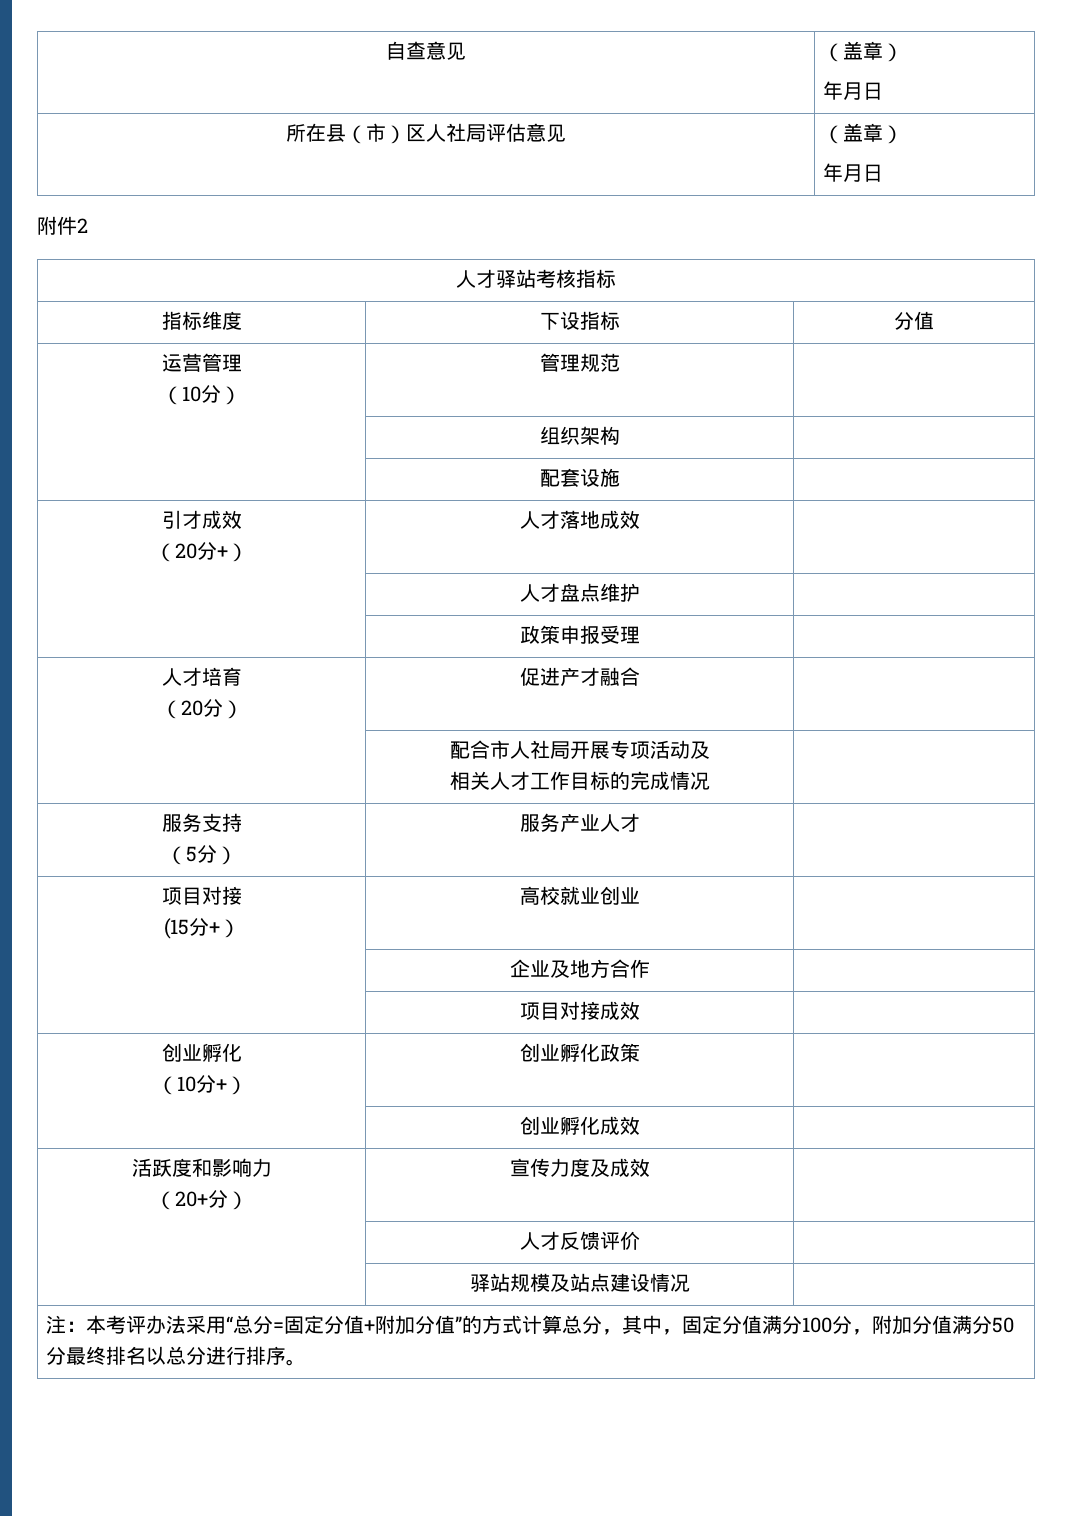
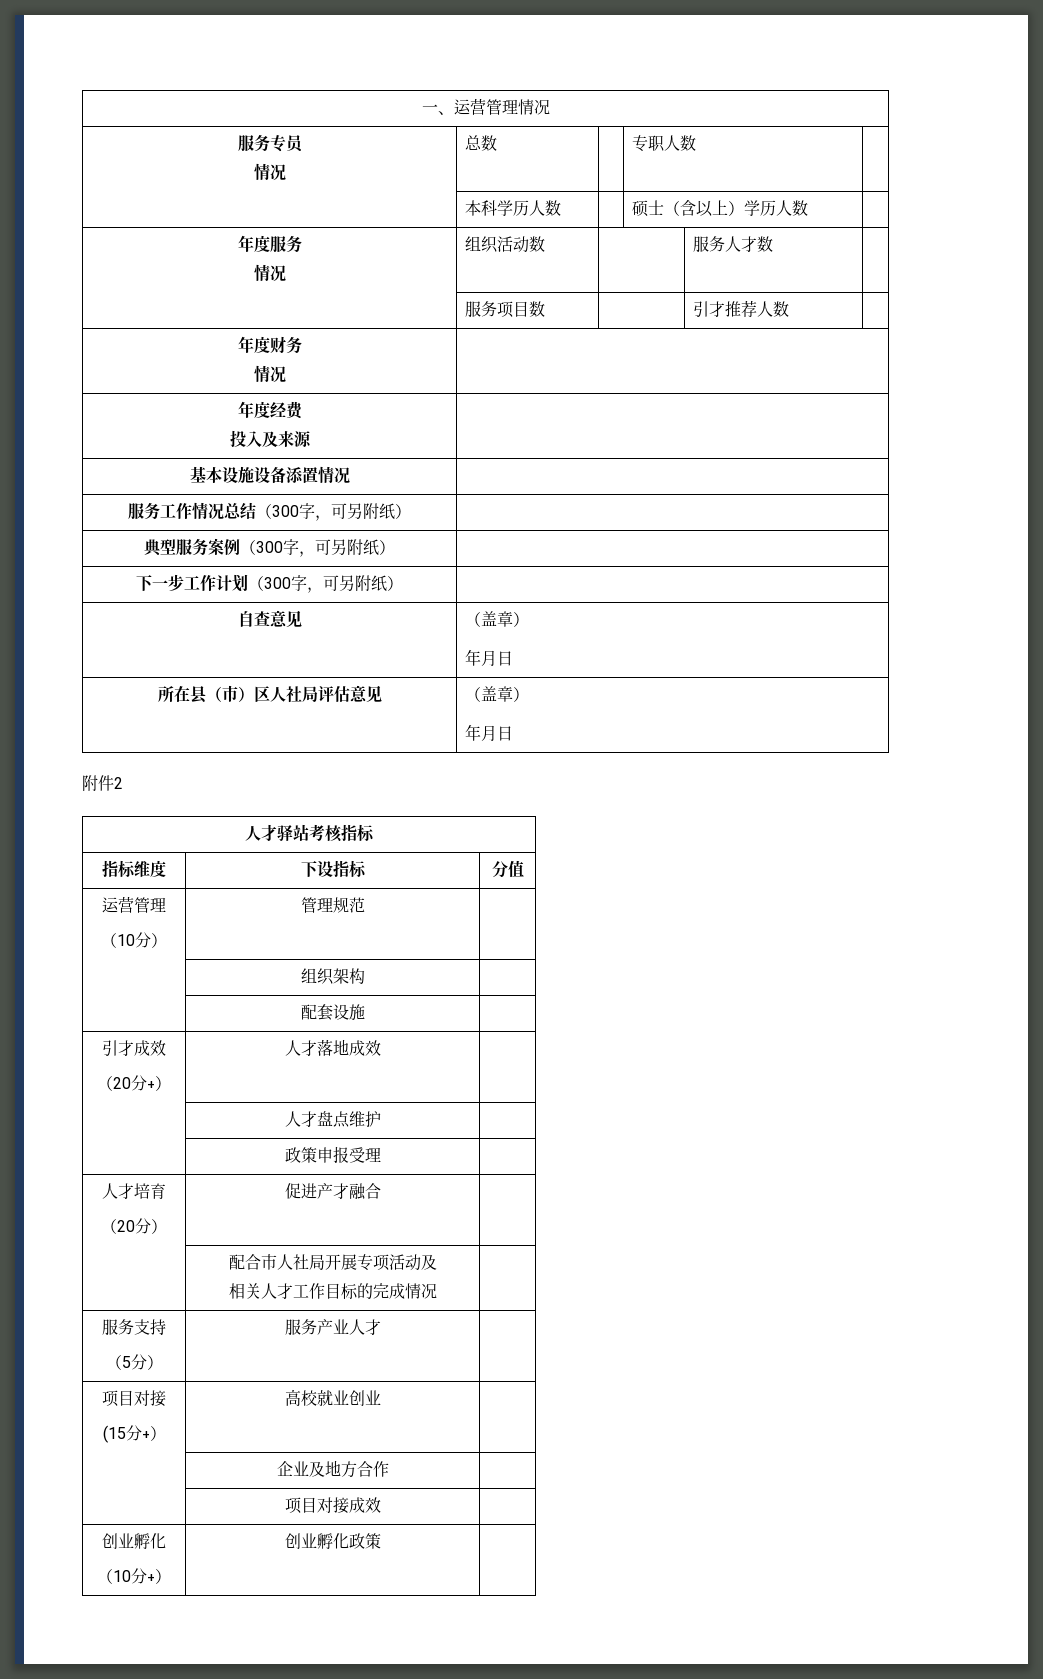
+ 一、运营管理情况
+ 服务专员
+ 情况 | 总数 | | 专职人数 |
+ | 本科学历人数 | | 硕士（含以上）学历人数 |
+ 年度服务
+ 情况 | 组织活动数 | | 服务人才数 |
+ | 服务项目数 | | 引才推荐人数 |
+ 年度财务
+ 情况 |
+ 年度经费
+ 投入及来源 |
+ 基本设施设备添置情况 |
+ 服务工作情况总结（300字，可另附纸） |
+ 典型服务案例（300字，可另附纸） |
+ 下一步工作计划（300字，可另附纸） |
- | 创业孵化成效 |
- 活跃度和影响力
- （20+分） | 宣传力度及成效 |
- | 人才反馈评价 |
- | 驿站规模及站点建设情况 |
- 注：本考评办法采用“总分=固定分值+附加分值”的方式计算总分，其中，固定分值满分100分，附加分值满分50分最终排名以总分进行排序。

